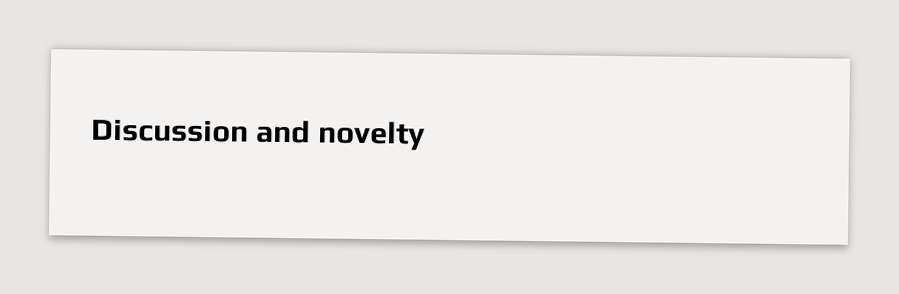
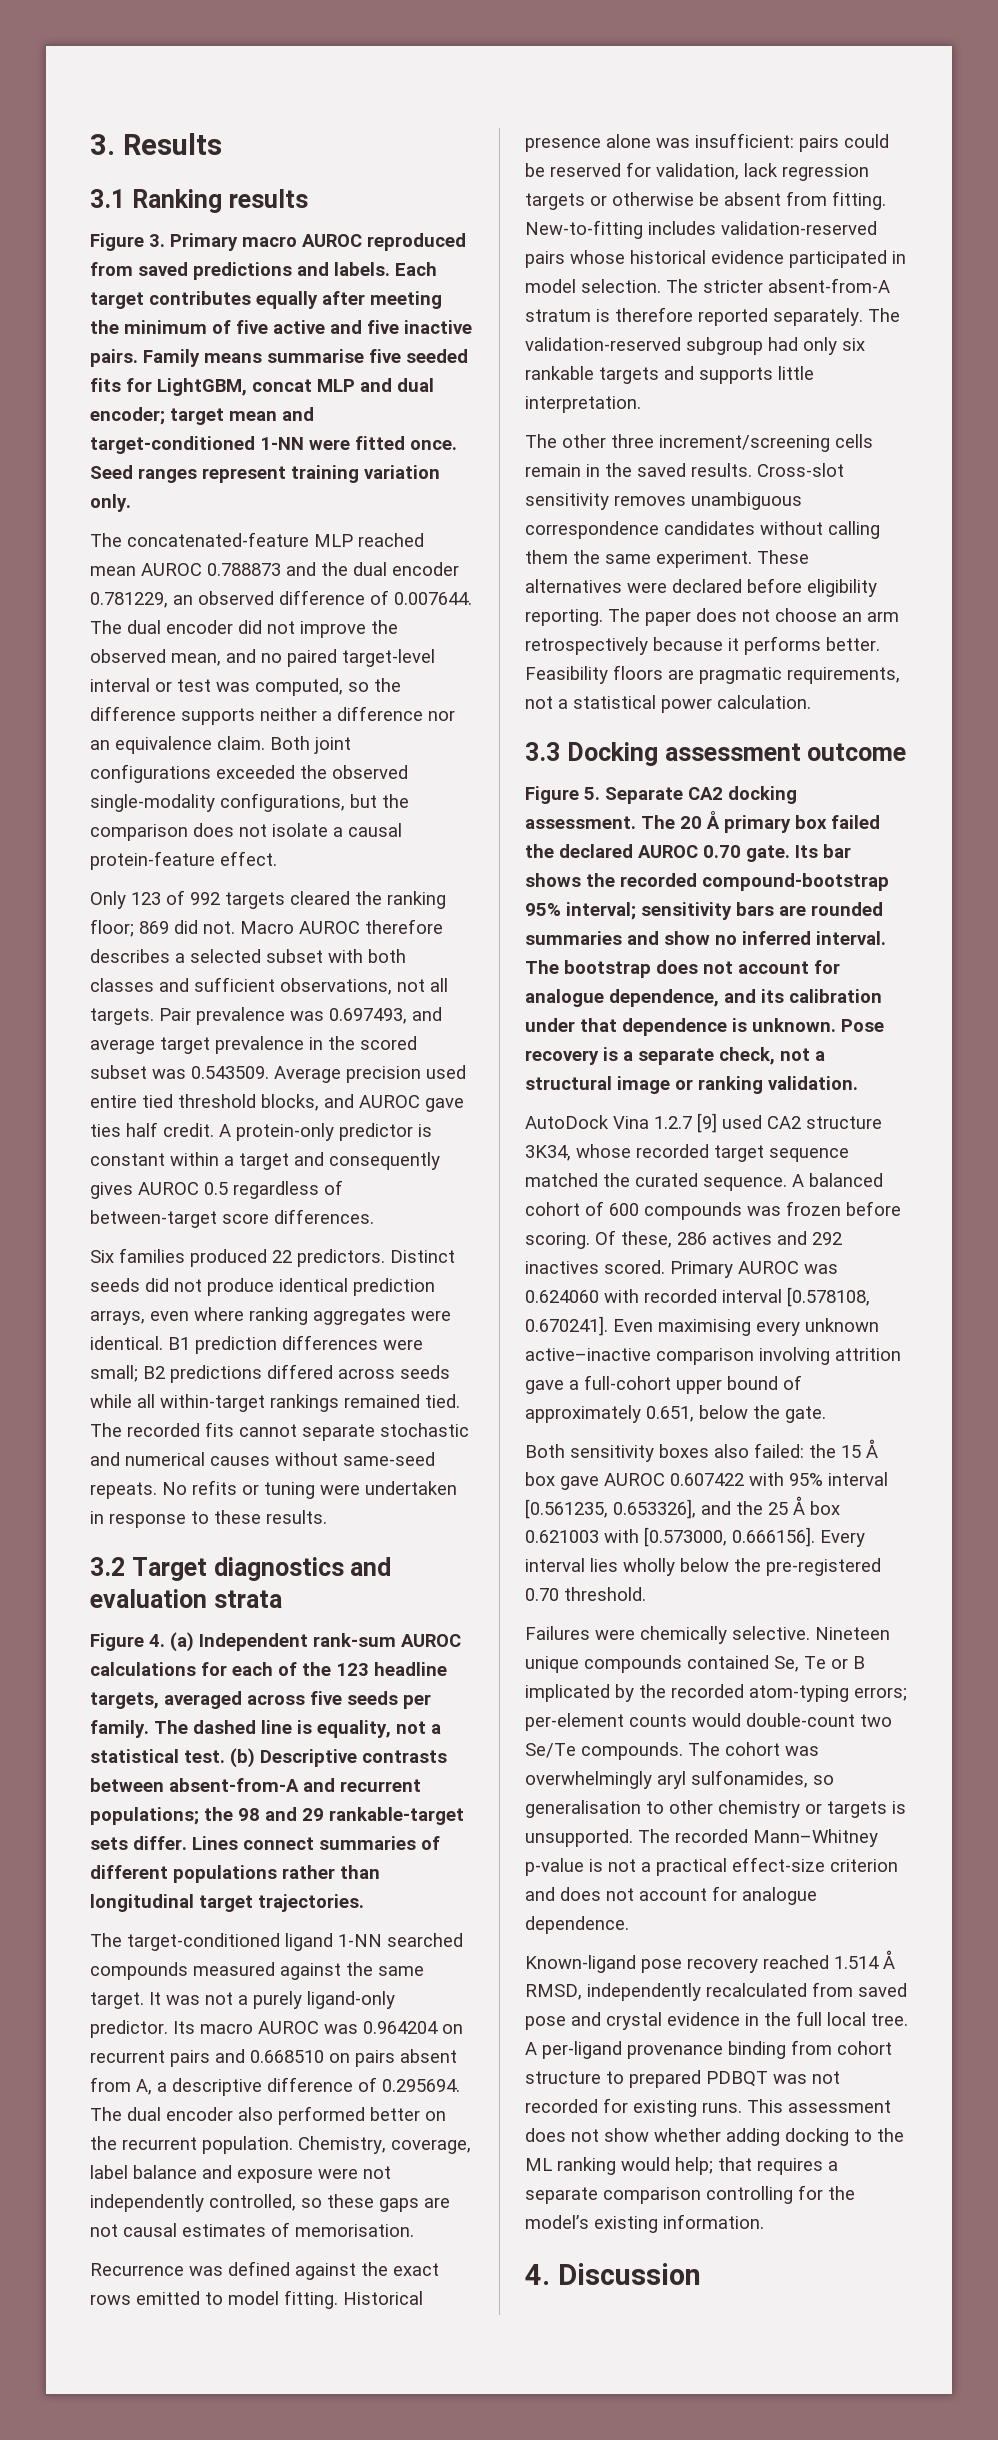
- Discussion and novelty
+ 3. Results
+ 3.1 Ranking results
+ Figure 3. Primary macro AUROC reproduced from saved predictions and labels. Each target contributes equally after meeting the minimum of five active and five inactive pairs. Family means summarise five seeded fits for LightGBM, concat MLP and dual encoder; target mean and target-conditioned 1-NN were fitted once. Seed ranges represent training variation only.
+ The concatenated-feature MLP reached mean AUROC 0.788873 and the dual encoder 0.781229, an observed difference of 0.007644. The dual encoder did not improve the observed mean, and no paired target-level interval or test was computed, so the difference supports neither a difference nor an equivalence claim. Both joint configurations exceeded the observed single-modality configurations, but the comparison does not isolate a causal protein-feature effect.
+ Only 123 of 992 targets cleared the ranking floor; 869 did not. Macro AUROC therefore describes a selected subset with both classes and sufficient observations, not all targets. Pair prevalence was 0.697493, and average target prevalence in the scored subset was 0.543509. Average precision used entire tied threshold blocks, and AUROC gave ties half credit. A protein-only predictor is constant within a target and consequently gives AUROC 0.5 regardless of between-target score differences.
+ Six families produced 22 predictors. Distinct seeds did not produce identical prediction arrays, even where ranking aggregates were identical. B1 prediction differences were small; B2 predictions differed across seeds while all within-target rankings remained tied. The recorded fits cannot separate stochastic and numerical causes without same-seed repeats. No refits or tuning were undertaken in response to these results.
+ 3.2 Target diagnostics and evaluation strata
+ Figure 4. (a) Independent rank-sum AUROC calculations for each of the 123 headline targets, averaged across five seeds per family. The dashed line is equality, not a statistical test. (b) Descriptive contrasts between absent-from-A and recurrent populations; the 98 and 29 rankable-target sets differ. Lines connect summaries of different populations rather than longitudinal target trajectories.
+ The target-conditioned ligand 1-NN searched compounds measured against the same target. It was not a purely ligand-only predictor. Its macro AUROC was 0.964204 on recurrent pairs and 0.668510 on pairs absent from A, a descriptive difference of 0.295694. The dual encoder also performed better on the recurrent population. Chemistry, coverage, label balance and exposure were not independently controlled, so these gaps are not causal estimates of memorisation.
+ Recurrence was defined against the exact rows emitted to model fitting. Historical presence alone was insufficient: pairs could be reserved for validation, lack regression targets or otherwise be absent from fitting. New-to-fitting includes validation-reserved pairs whose historical evidence participated in model selection. The stricter absent-from-A stratum is therefore reported separately. The validation-reserved subgroup had only six rankable targets and supports little interpretation.
+ The other three increment/screening cells remain in the saved results. Cross-slot sensitivity removes unambiguous correspondence candidates without calling them the same experiment. These alternatives were declared before eligibility reporting. The paper does not choose an arm retrospectively because it performs better. Feasibility floors are pragmatic requirements, not a statistical power calculation.
+ 3.3 Docking assessment outcome
+ Figure 5. Separate CA2 docking assessment. The 20 Å primary box failed the declared AUROC 0.70 gate. Its bar shows the recorded compound-bootstrap 95% interval; sensitivity bars are rounded summaries and show no inferred interval. The bootstrap does not account for analogue dependence, and its calibration under that dependence is unknown. Pose recovery is a separate check, not a structural image or ranking validation.
+ AutoDock Vina 1.2.7 [9] used CA2 structure 3K34, whose recorded target sequence matched the curated sequence. A balanced cohort of 600 compounds was frozen before scoring. Of these, 286 actives and 292 inactives scored. Primary AUROC was 0.624060 with recorded interval [0.578108, 0.670241]. Even maximising every unknown active–inactive comparison involving attrition gave a full-cohort upper bound of approximately 0.651, below the gate.
+ Both sensitivity boxes also failed: the 15 Å box gave AUROC 0.607422 with 95% interval [0.561235, 0.653326], and the 25 Å box 0.621003 with [0.573000, 0.666156]. Every interval lies wholly below the pre-registered 0.70 threshold.
+ Failures were chemically selective. Nineteen unique compounds contained Se, Te or B implicated by the recorded atom-typing errors; per-element counts would double-count two Se/Te compounds. The cohort was overwhelmingly aryl sulfonamides, so generalisation to other chemistry or targets is unsupported. The recorded Mann–Whitney p-value is not a practical effect-size criterion and does not account for analogue dependence.
+ Known-ligand pose recovery reached 1.514 Å RMSD, independently recalculated from saved pose and crystal evidence in the full local tree. A per-ligand provenance binding from cohort structure to prepared PDBQT was not recorded for existing runs. This assessment does not show whether adding docking to the ML ranking would help; that requires a separate comparison controlling for the model’s existing information.
+ 4. Discussion

